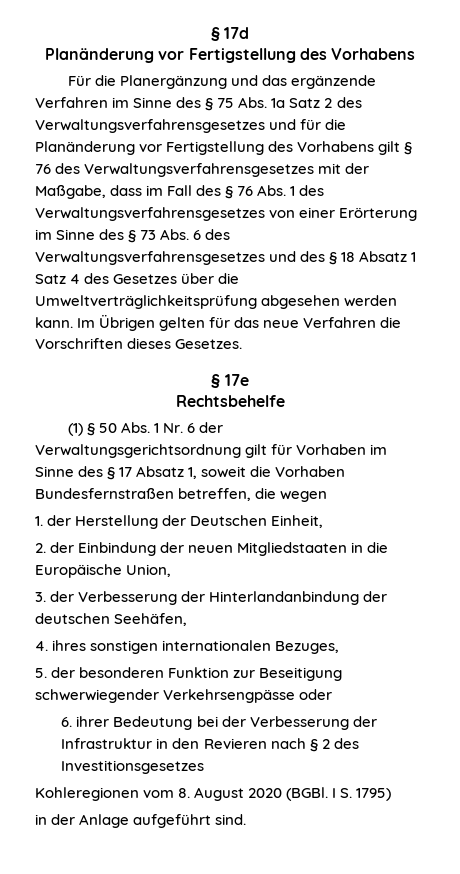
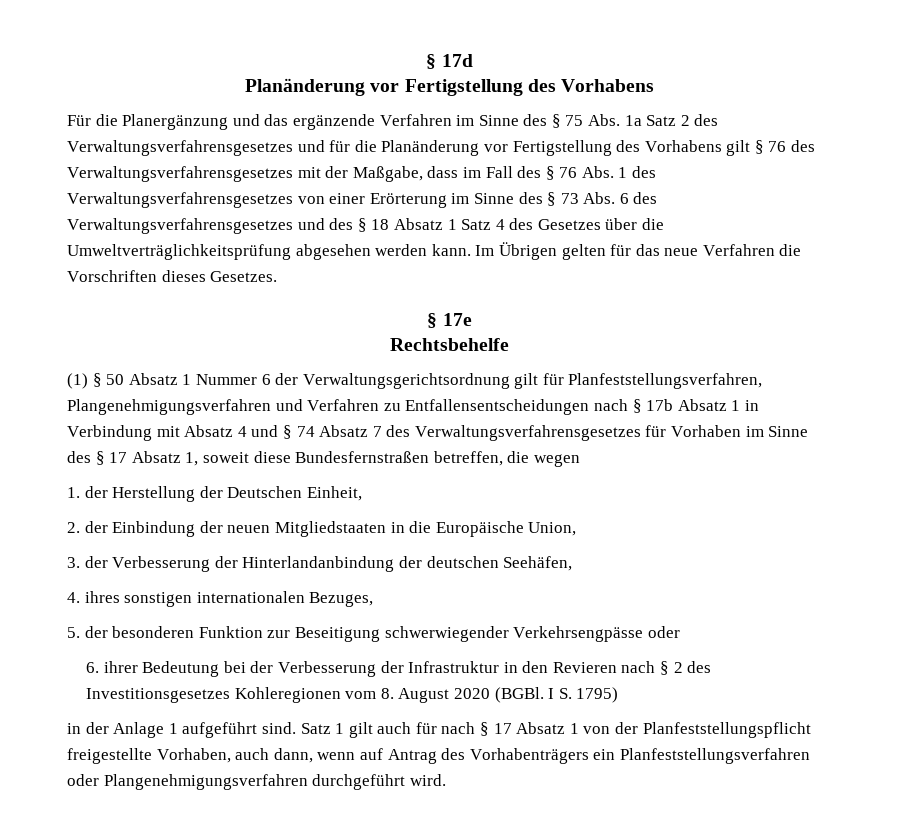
- (1) § 50 Abs. 1 Nr. 6 der Verwaltungsgerichtsordnung gilt für Vorhaben im Sinne des § 17 Absatz 1, soweit die Vorhaben Bundesfernstraßen betreffen, die wegen
+ (1) § 50 Absatz 1 Nummer 6 der Verwaltungsgerichtsordnung gilt für Planfeststellungsverfahren, Plangenehmigungsverfahren und Verfahren zu Entfallensentscheidungen nach § 17b Absatz 1 in Verbindung mit Absatz 4 und § 74 Absatz 7 des Verwaltungsverfahrensgesetzes für Vorhaben im Sinne des § 17 Absatz 1, soweit diese Bundesfernstraßen betreffen, die wegen
- 6. ihrer Bedeutung bei der Verbesserung der Infrastruktur in den Revieren nach § 2 des Investitionsgesetzes
- Kohleregionen vom 8. August 2020 (BGBl.
+ 6. ihrer Bedeutung bei der Verbesserung der Infrastruktur in den Revieren nach § 2 des Investitionsgesetzes Kohleregionen vom 8. August 2020 (BGBl.
- in der Anlage aufgeführt sind.
+ in der Anlage 1 aufgeführt sind.
+ Satz 1 gilt auch für nach § 17 Absatz 1 von der Planfeststellungspflicht freigestellte Vorhaben, auch dann, wenn auf Antrag des Vorhabenträgers ein Planfeststellungsverfahren oder Plangenehmigungsverfahren durchgeführt wird.

